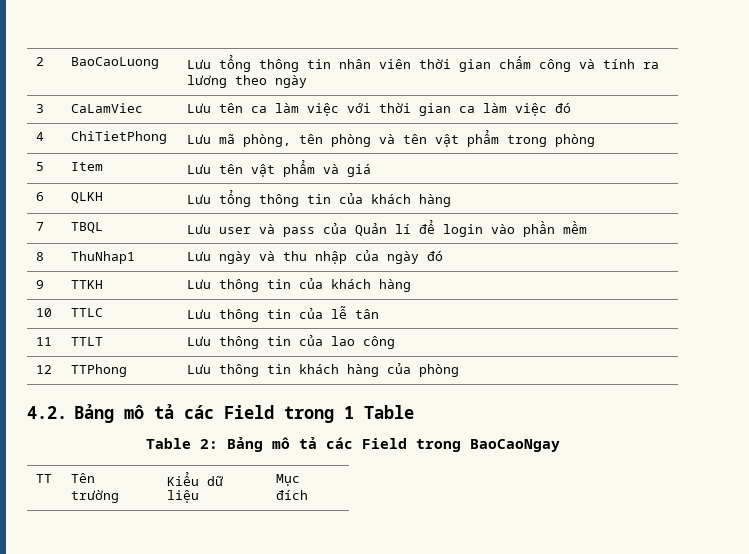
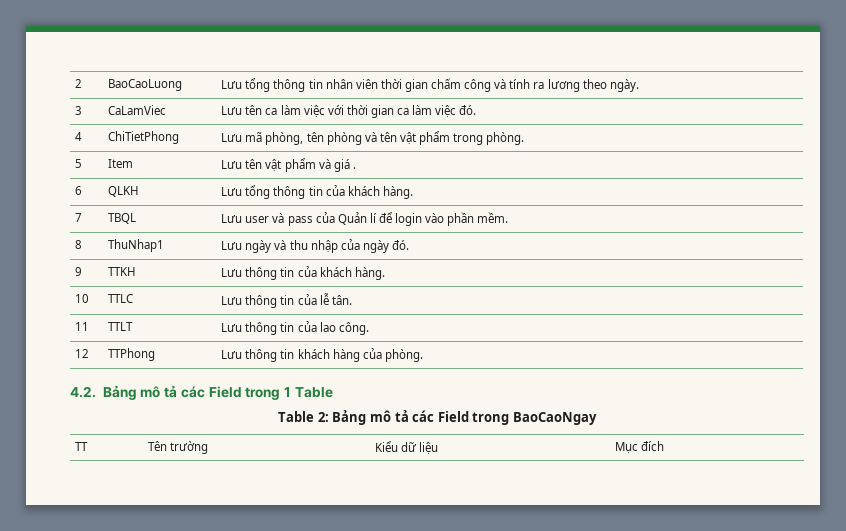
- 2 | BaoCaoLuong | Lưu tổng thông tin nhân viên thời gian chấm công và tính ra lương theo ngày
+ 2 | BaoCaoLuong | Lưu tổng thông tin nhân viên thời gian chấm công và tính ra lương theo ngày.
- 3 | CaLamViec | Lưu tên ca làm việc với thời gian ca làm việc đó
+ 3 | CaLamViec | Lưu tên ca làm việc với thời gian ca làm việc đó.
- 4 | ChiTietPhong | Lưu mã phòng, tên phòng và tên vật phẩm trong phòng
+ 4 | ChiTietPhong | Lưu mã phòng, tên phòng và tên vật phẩm trong phòng.
- 5 | Item | Lưu tên vật phẩm và giá
+ 5 | Item | Lưu tên vật phẩm và giá .
- 6 | QLKH | Lưu tổng thông tin của khách hàng
+ 6 | QLKH | Lưu tổng thông tin của khách hàng.
- 7 | TBQL | Lưu user và pass của Quản lí để login vào phần mềm
+ 7 | TBQL | Lưu user và pass của Quản lí để login vào phần mềm.
- 8 | ThuNhap1 | Lưu ngày và thu nhập của ngày đó
+ 8 | ThuNhap1 | Lưu ngày và thu nhập của ngày đó.
- 9 | TTKH | Lưu thông tin của khách hàng
+ 9 | TTKH | Lưu thông tin của khách hàng.
- 10 | TTLC | Lưu thông tin của lễ tân
+ 10 | TTLC | Lưu thông tin của lễ tân.
- 11 | TTLT | Lưu thông tin của lao công
+ 11 | TTLT | Lưu thông tin của lao công.
- 12 | TTPhong | Lưu thông tin khách hàng của phòng
+ 12 | TTPhong | Lưu thông tin khách hàng của phòng.

